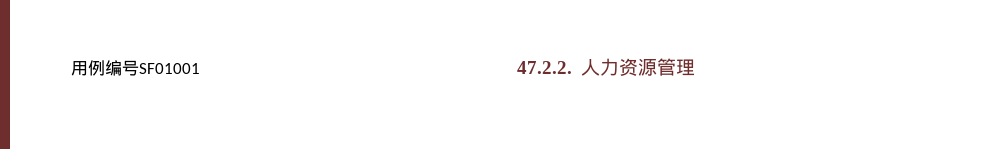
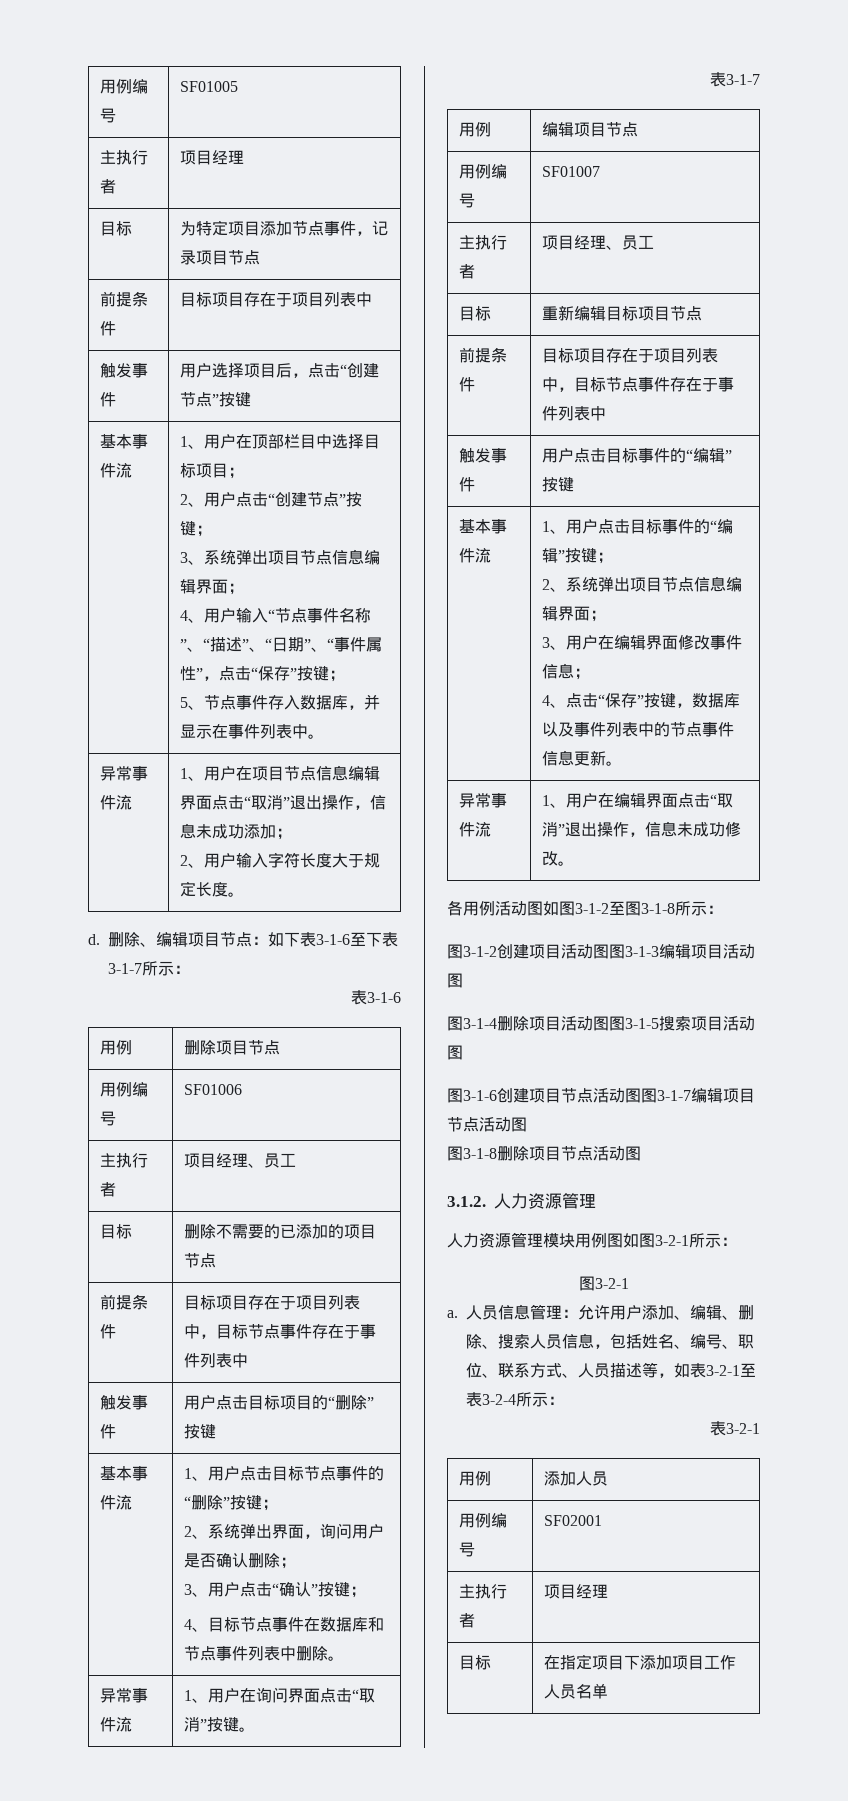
- 用例编号SF01001
- 47.2.2.人力资源管理
+ 用例编号 | SF01005
+ 主执行者 | 项目经理
+ 目标 | 为特定项目添加节点事件，记录项目节点
+ 前提条件 | 目标项目存在于项目列表中
+ 触发事件 | 用户选择项目后，点击“创建节点”按键
+ 基本事件流 | 1、用户在顶部栏目中选择目标项目；
+ 2、用户点击“创建节点”按键；
+ 3、系统弹出项目节点信息编辑界面；
+ 4、用户输入“节点事件名称”、“描述”、“日期”、“事件属性”，点击“保存”按键；
+ 5、节点事件存入数据库，并显示在事件列表中。
+ 异常事件流 | 1、用户在项目节点信息编辑界面点击“取消”退出操作，信息未成功添加；
+ 2、用户输入字符长度大于规定长度。
+ d.删除、编辑项目节点：如下表3-1-6至下表3-1-7所示：
+ 表3-1-6
+ 用例 | 删除项目节点
+ 用例编号 | SF01006
+ 主执行者 | 项目经理、员工
+ 目标 | 删除不需要的已添加的项目节点
+ 前提条件 | 目标项目存在于项目列表中，目标节点事件存在于事件列表中
+ 触发事件 | 用户点击目标项目的“删除”按键
+ 基本事件流 | 1、用户点击目标节点事件的“删除”按键；
+ 2、系统弹出界面，询问用户是否确认删除；
+ 3、用户点击“确认”按键；
+ 4、目标节点事件在数据库和节点事件列表中删除。
+ 异常事件流 | 1、用户在询问界面点击“取消”按键。
+ 表3-1-7
+ 用例 | 编辑项目节点
+ 用例编号 | SF01007
+ 主执行者 | 项目经理、员工
+ 目标 | 重新编辑目标项目节点
+ 前提条件 | 目标项目存在于项目列表中，目标节点事件存在于事件列表中
+ 触发事件 | 用户点击目标事件的“编辑”按键
+ 基本事件流 | 1、用户点击目标事件的“编辑”按键；
+ 2、系统弹出项目节点信息编辑界面；
+ 3、用户在编辑界面修改事件信息；
+ 4、点击“保存”按键，数据库以及事件列表中的节点事件信息更新。
+ 异常事件流 | 1、用户在编辑界面点击“取消”退出操作，信息未成功修改。
+ 各用例活动图如图3-1-2至图3-1-8所示：
+ 图3-1-2创建项目活动图图3-1-3编辑项目活动图
+ 图3-1-4删除项目活动图图3-1-5搜索项目活动图
+ 图3-1-6创建项目节点活动图图3-1-7编辑项目节点活动图
+ 图3-1-8删除项目节点活动图
+ 3.1.2.人力资源管理
+ 人力资源管理模块用例图如图3-2-1所示：
+ 图3-2-1
+ a.人员信息管理：允许用户添加、编辑、删除、搜索人员信息，包括姓名、编号、职位、联系方式、人员描述等，如表3-2-1至表3-2-4所示：
+ 表3-2-1
+ 用例 | 添加人员
+ 用例编号 | SF02001
+ 主执行者 | 项目经理
+ 目标 | 在指定项目下添加项目工作人员名单

